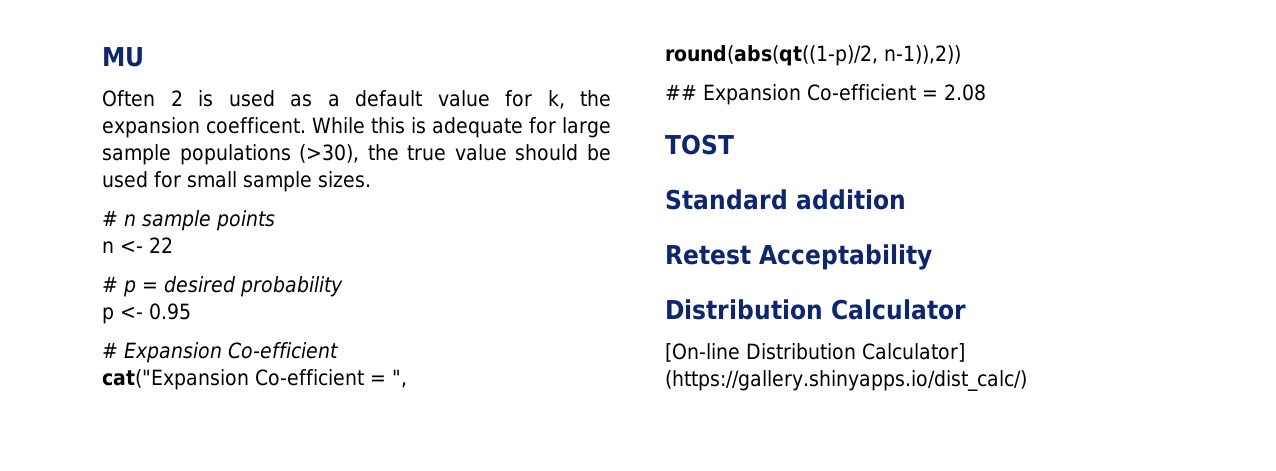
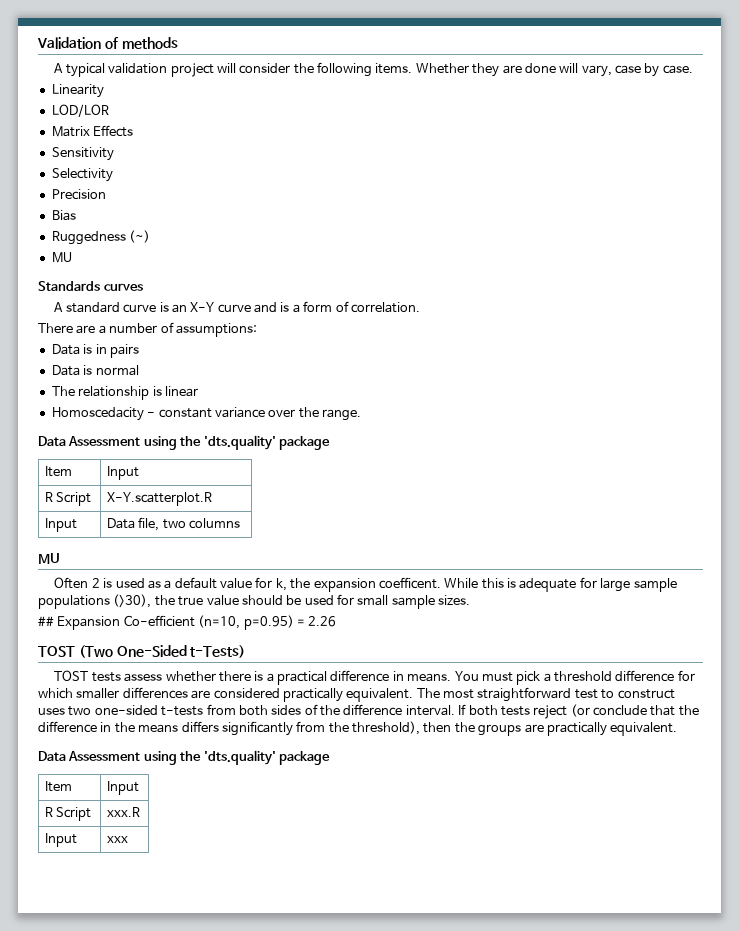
+ Validation of methods
+ A typical validation project will consider the following items. Whether they are done will vary, case by case.
+ Linearity
+ LOD/LOR
+ Matrix Effects
+ Sensitivity
+ Selectivity
+ Precision
+ Bias
+ Ruggedness (~)
+ MU
+ Standards curves
+ A standard curve is an X-Y curve and is a form of correlation.
+ There are a number of assumptions:
+ Data is in pairs
+ Data is normal
+ The relationship is linear
+ Homoscedacity - constant variance over the range.
+ Data Assessment using the 'dts.quality' package
+ Item | Input
+ R Script | X-Y.scatterplot.R
+ Input | Data file, two columns
- # n sample points
- n <- 22
- # p = desired probability
- p <- 0.95
- # Expansion Co-efficient
- cat("Expansion Co-efficient = ", round(abs(qt((1-p)/2, n-1)),2))
- ## Expansion Co-efficient = 2.08
- TOST
- Standard addition
- Retest Acceptability
- Distribution Calculator
- [On-line Distribution Calculator] (https://gallery.shinyapps.io/dist_calc/)
+ ## Expansion Co-efficient (n=10, p=0.95) = 2.26
+ TOST (Two One-Sided t-Tests)
+ TOST tests assess whether there is a practical difference in means. You must pick a threshold difference for which smaller differences are considered practically equivalent. The most straightforward test to construct uses two one-sided t-tests from both sides of the difference interval. If both tests reject (or conclude that the difference in the means differs significantly from the threshold), then the groups are practically equivalent.
+ Data Assessment using the 'dts.quality' package
+ Item | Input
+ R Script | xxx.R
+ Input | xxx

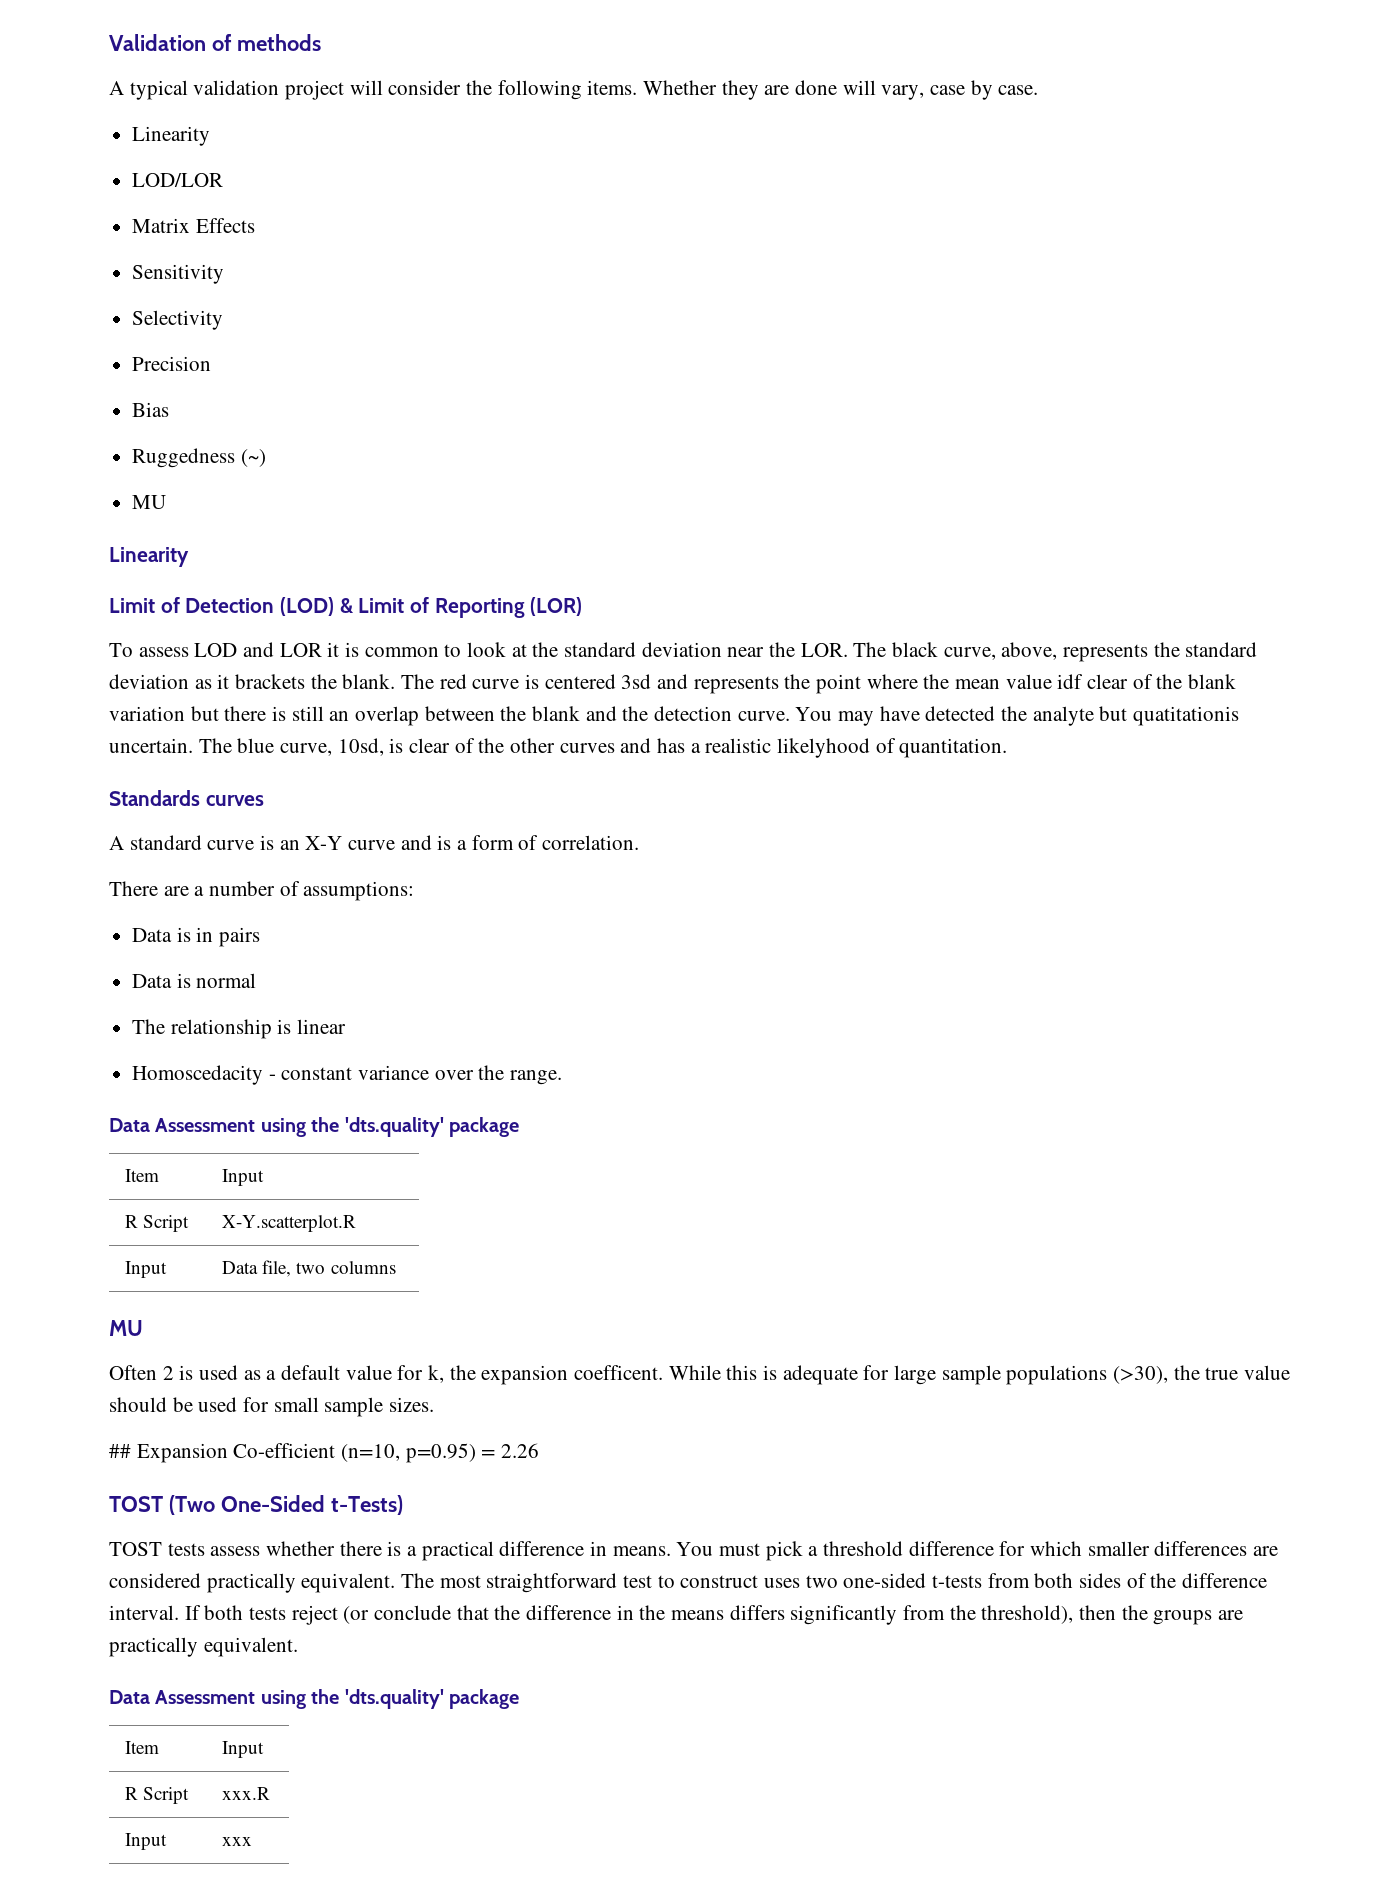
  Ruggedness (~)
  MU
+ Linearity
+ Limit of Detection (LOD) & Limit of Reporting (LOR)
+ To assess LOD and LOR it is common to look at the standard deviation near the LOR. The black curve, above, represents the standard deviation as it brackets the blank. The red curve is centered 3sd and represents the point where the mean value idf clear of the blank variation but there is still an overlap between the blank and the detection curve. You may have detected the analyte but quatitationis uncertain. The blue curve, 10sd, is clear of the other curves and has a realistic likelyhood of quantitation.

